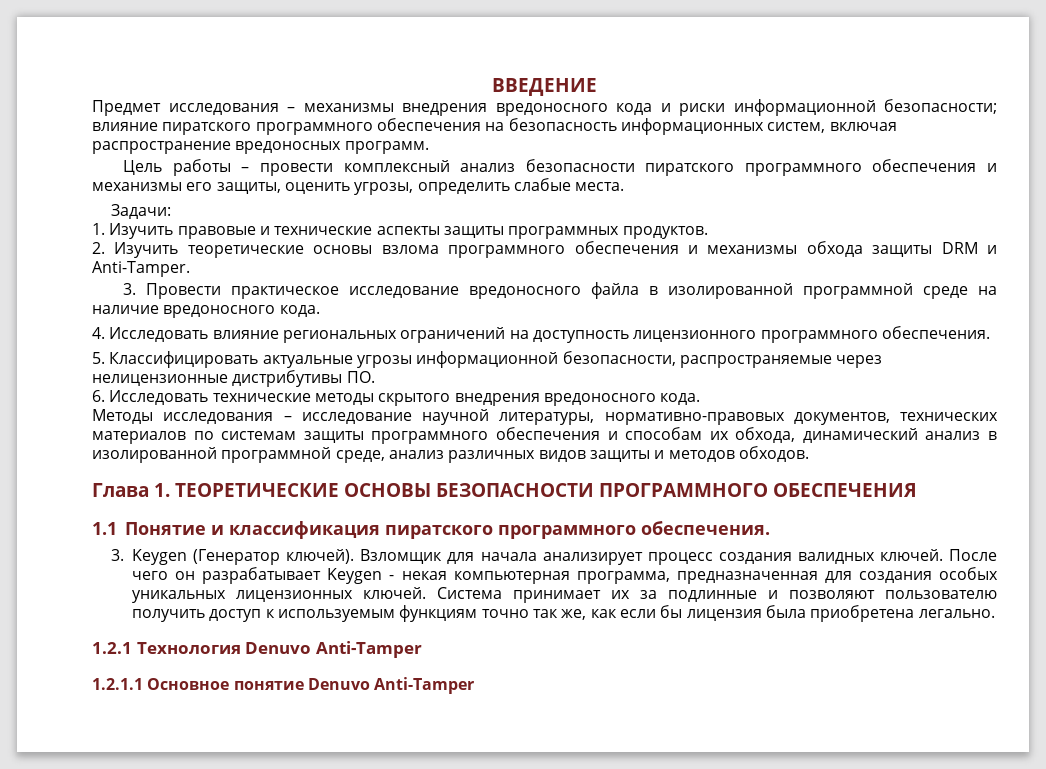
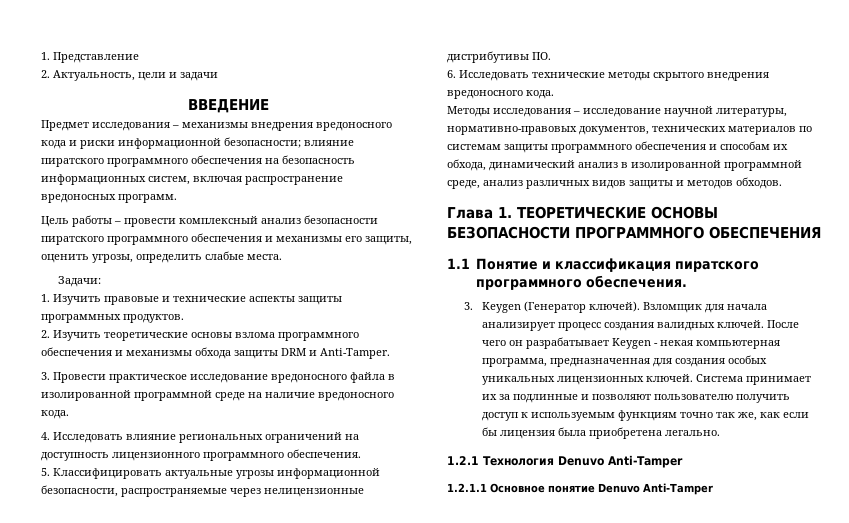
+ 1. Представление
+ 2. Актуальность, цели и задачи

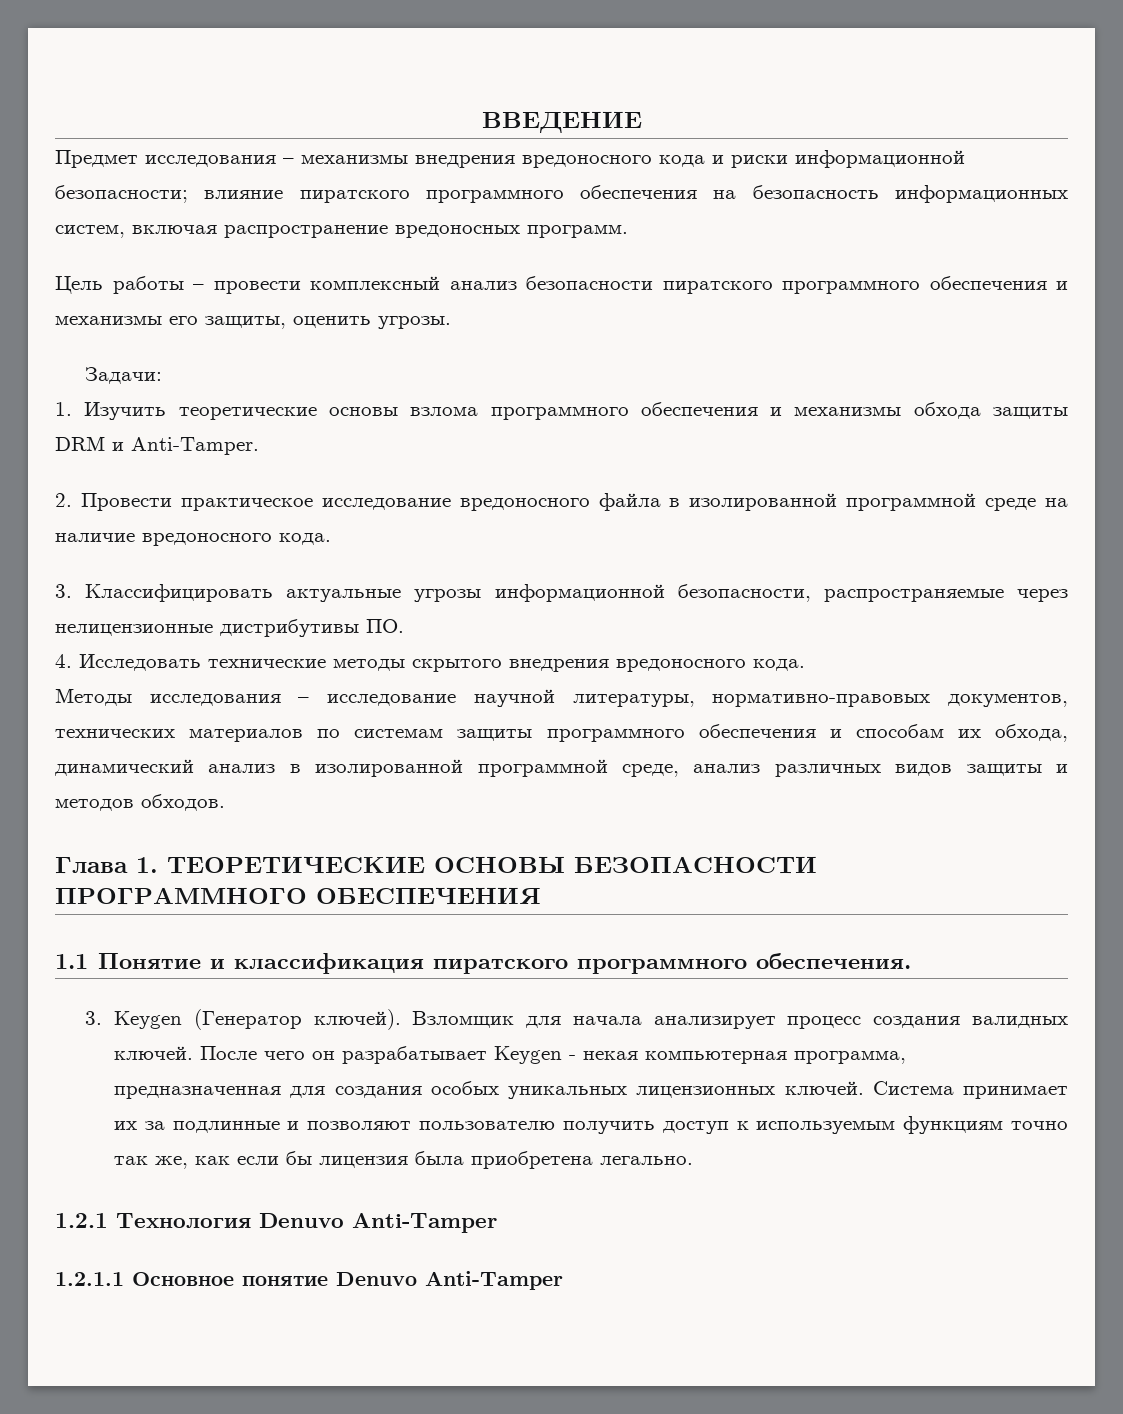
- 1. Представление
- 2. Актуальность, цели и задачи
- Цель работы – провести комплексный анализ безопасности пиратского программного обеспечения и механизмы его защиты, оценить угрозы, определить слабые места.
+ Цель работы – провести комплексный анализ безопасности пиратского программного обеспечения и механизмы его защиты, оценить угрозы.
- 1. Изучить правовые и технические аспекты защиты программных продуктов.
- 2. Изучить теоретические основы взлома программного обеспечения и механизмы обхода защиты DRM и Anti-Tamper.
+ 1. Изучить теоретические основы взлома программного обеспечения и механизмы обхода защиты DRM и Anti-Tamper.
- 3. Провести практическое исследование вредоносного файла в изолированной программной среде на наличие вредоносного кода.
+ 2. Провести практическое исследование вредоносного файла в изолированной программной среде на наличие вредоносного кода.
- 4. Исследовать влияние региональных ограничений на доступность лицензионного программного обеспечения.
- 5. Классифицировать актуальные угрозы информационной безопасности, распространяемые через нелицензионные дистрибутивы ПО.
+ 3. Классифицировать актуальные угрозы информационной безопасности, распространяемые через нелицензионные дистрибутивы ПО.
- 6. Исследовать технические методы скрытого внедрения вредоносного кода.
+ 4. Исследовать технические методы скрытого внедрения вредоносного кода.

